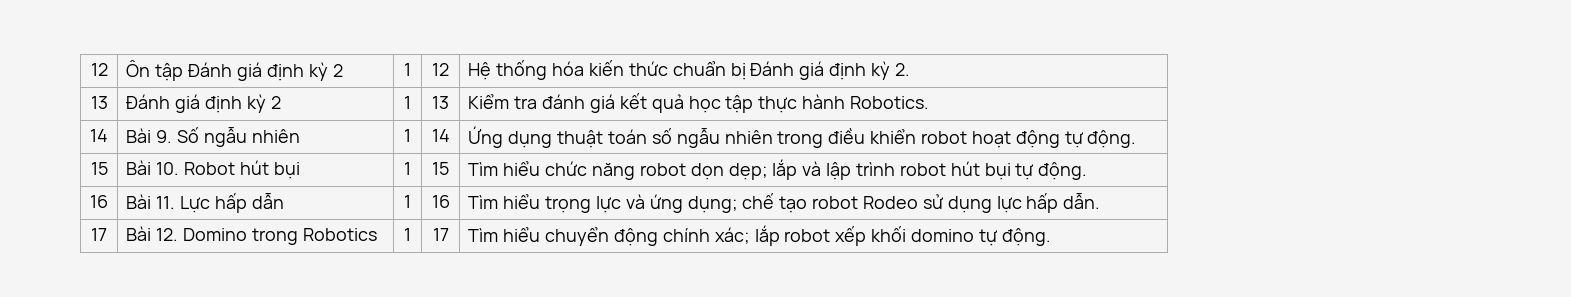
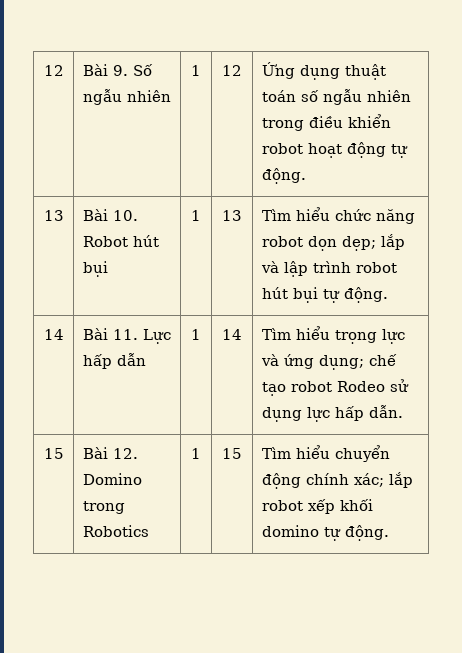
- 12 | Ôn tập Đánh giá định kỳ 2 | 1 | 12 | Hệ thống hóa kiến thức chuẩn bị Đánh giá định kỳ 2.
- 13 | Đánh giá định kỳ 2 | 1 | 13 | Kiểm tra đánh giá kết quả học tập thực hành Robotics.
- 14 | Bài 9. Số ngẫu nhiên | 1 | 14 | Ứng dụng thuật toán số ngẫu nhiên trong điều khiển robot hoạt động tự động.
+ 12 | Bài 9. Số ngẫu nhiên | 1 | 12 | Ứng dụng thuật toán số ngẫu nhiên trong điều khiển robot hoạt động tự động.
- 15 | Bài 10. Robot hút bụi | 1 | 15 | Tìm hiểu chức năng robot dọn dẹp; lắp và lập trình robot hút bụi tự động.
+ 13 | Bài 10. Robot hút bụi | 1 | 13 | Tìm hiểu chức năng robot dọn dẹp; lắp và lập trình robot hút bụi tự động.
- 16 | Bài 11. Lực hấp dẫn | 1 | 16 | Tìm hiểu trọng lực và ứng dụng; chế tạo robot Rodeo sử dụng lực hấp dẫn.
+ 14 | Bài 11. Lực hấp dẫn | 1 | 14 | Tìm hiểu trọng lực và ứng dụng; chế tạo robot Rodeo sử dụng lực hấp dẫn.
- 17 | Bài 12. Domino trong Robotics | 1 | 17 | Tìm hiểu chuyển động chính xác; lắp robot xếp khối domino tự động.
+ 15 | Bài 12. Domino trong Robotics | 1 | 15 | Tìm hiểu chuyển động chính xác; lắp robot xếp khối domino tự động.

